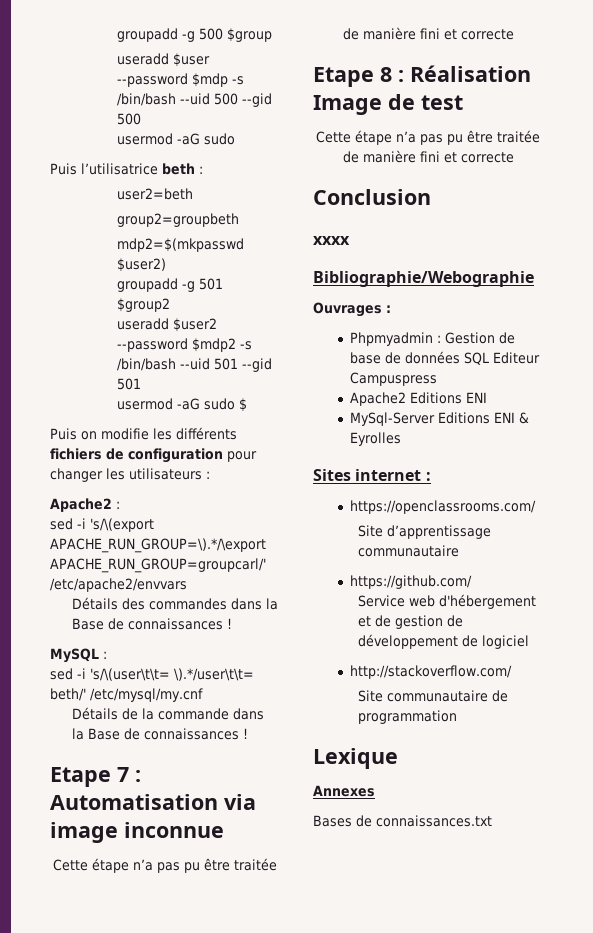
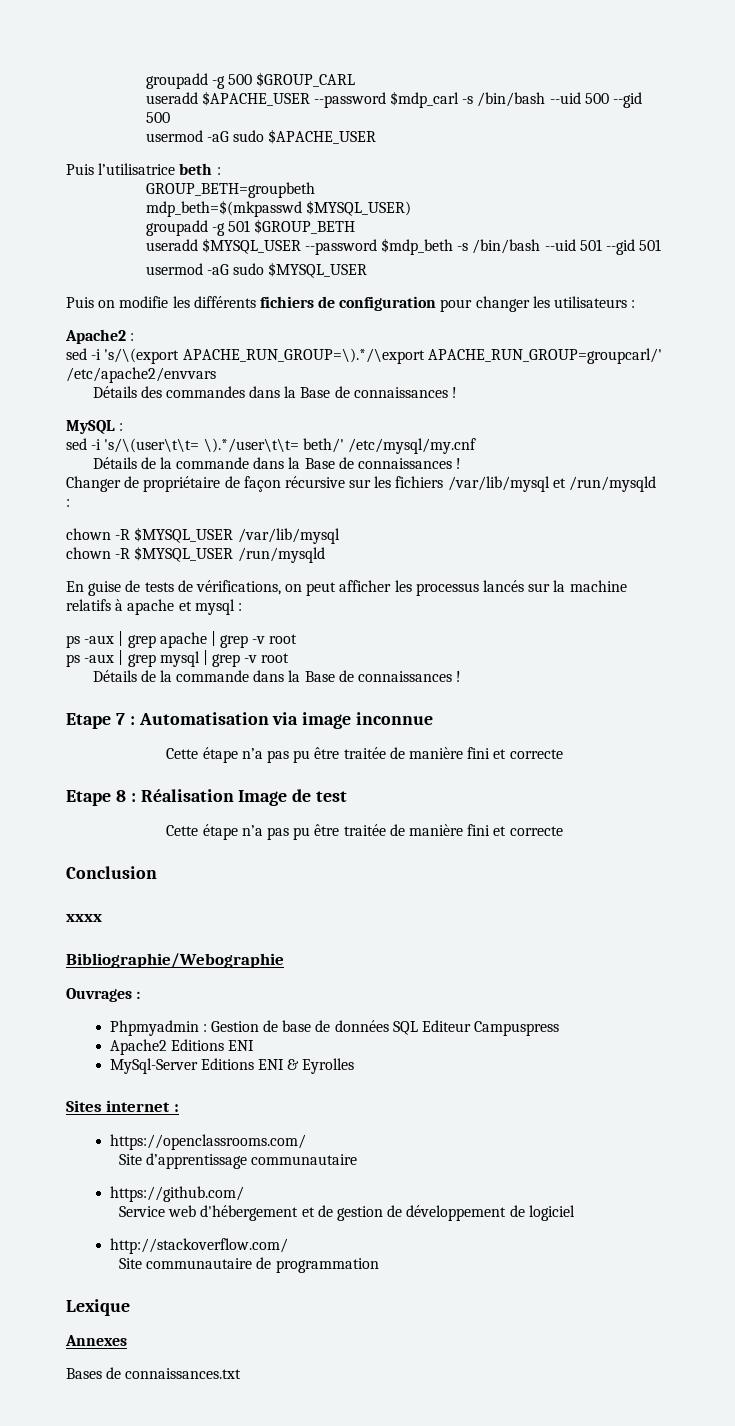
- groupadd -g 500 $group
- useradd $user --password $mdp -s /bin/bash --uid 500 --gid 500
- usermod -aG sudo
+ groupadd -g 500 $GROUP_CARL
+ useradd $APACHE_USER --password $mdp_carl -s /bin/bash --uid 500 --gid 500
+ usermod -aG sudo $APACHE_USER
- user2=beth
- group2=groupbeth
- mdp2=$(mkpasswd $user2)
+ GROUP_BETH=groupbeth
+ mdp_beth=$(mkpasswd $MYSQL_USER)
- groupadd -g 501 $group2
- useradd $user2 --password $mdp2 -s /bin/bash --uid 501 --gid 501
+ groupadd -g 501 $GROUP_BETH
+ useradd $MYSQL_USER --password $mdp_beth -s /bin/bash --uid 501 --gid 501
- usermod -aG sudo $
+ usermod -aG sudo $MYSQL_USER
+ Changer de propriétaire de façon récursive sur les fichiers /var/lib/mysql et /run/mysqld :
+ chown -R $MYSQL_USER /var/lib/mysql
+ chown -R $MYSQL_USER /run/mysqld
+ En guise de tests de vérifications, on peut afficher les processus lancés sur la machine relatifs à apache et mysql :
+ ps -aux | grep apache | grep -v root
+ ps -aux | grep mysql | grep -v root
+ Détails de la commande dans la Base de connaissances !

